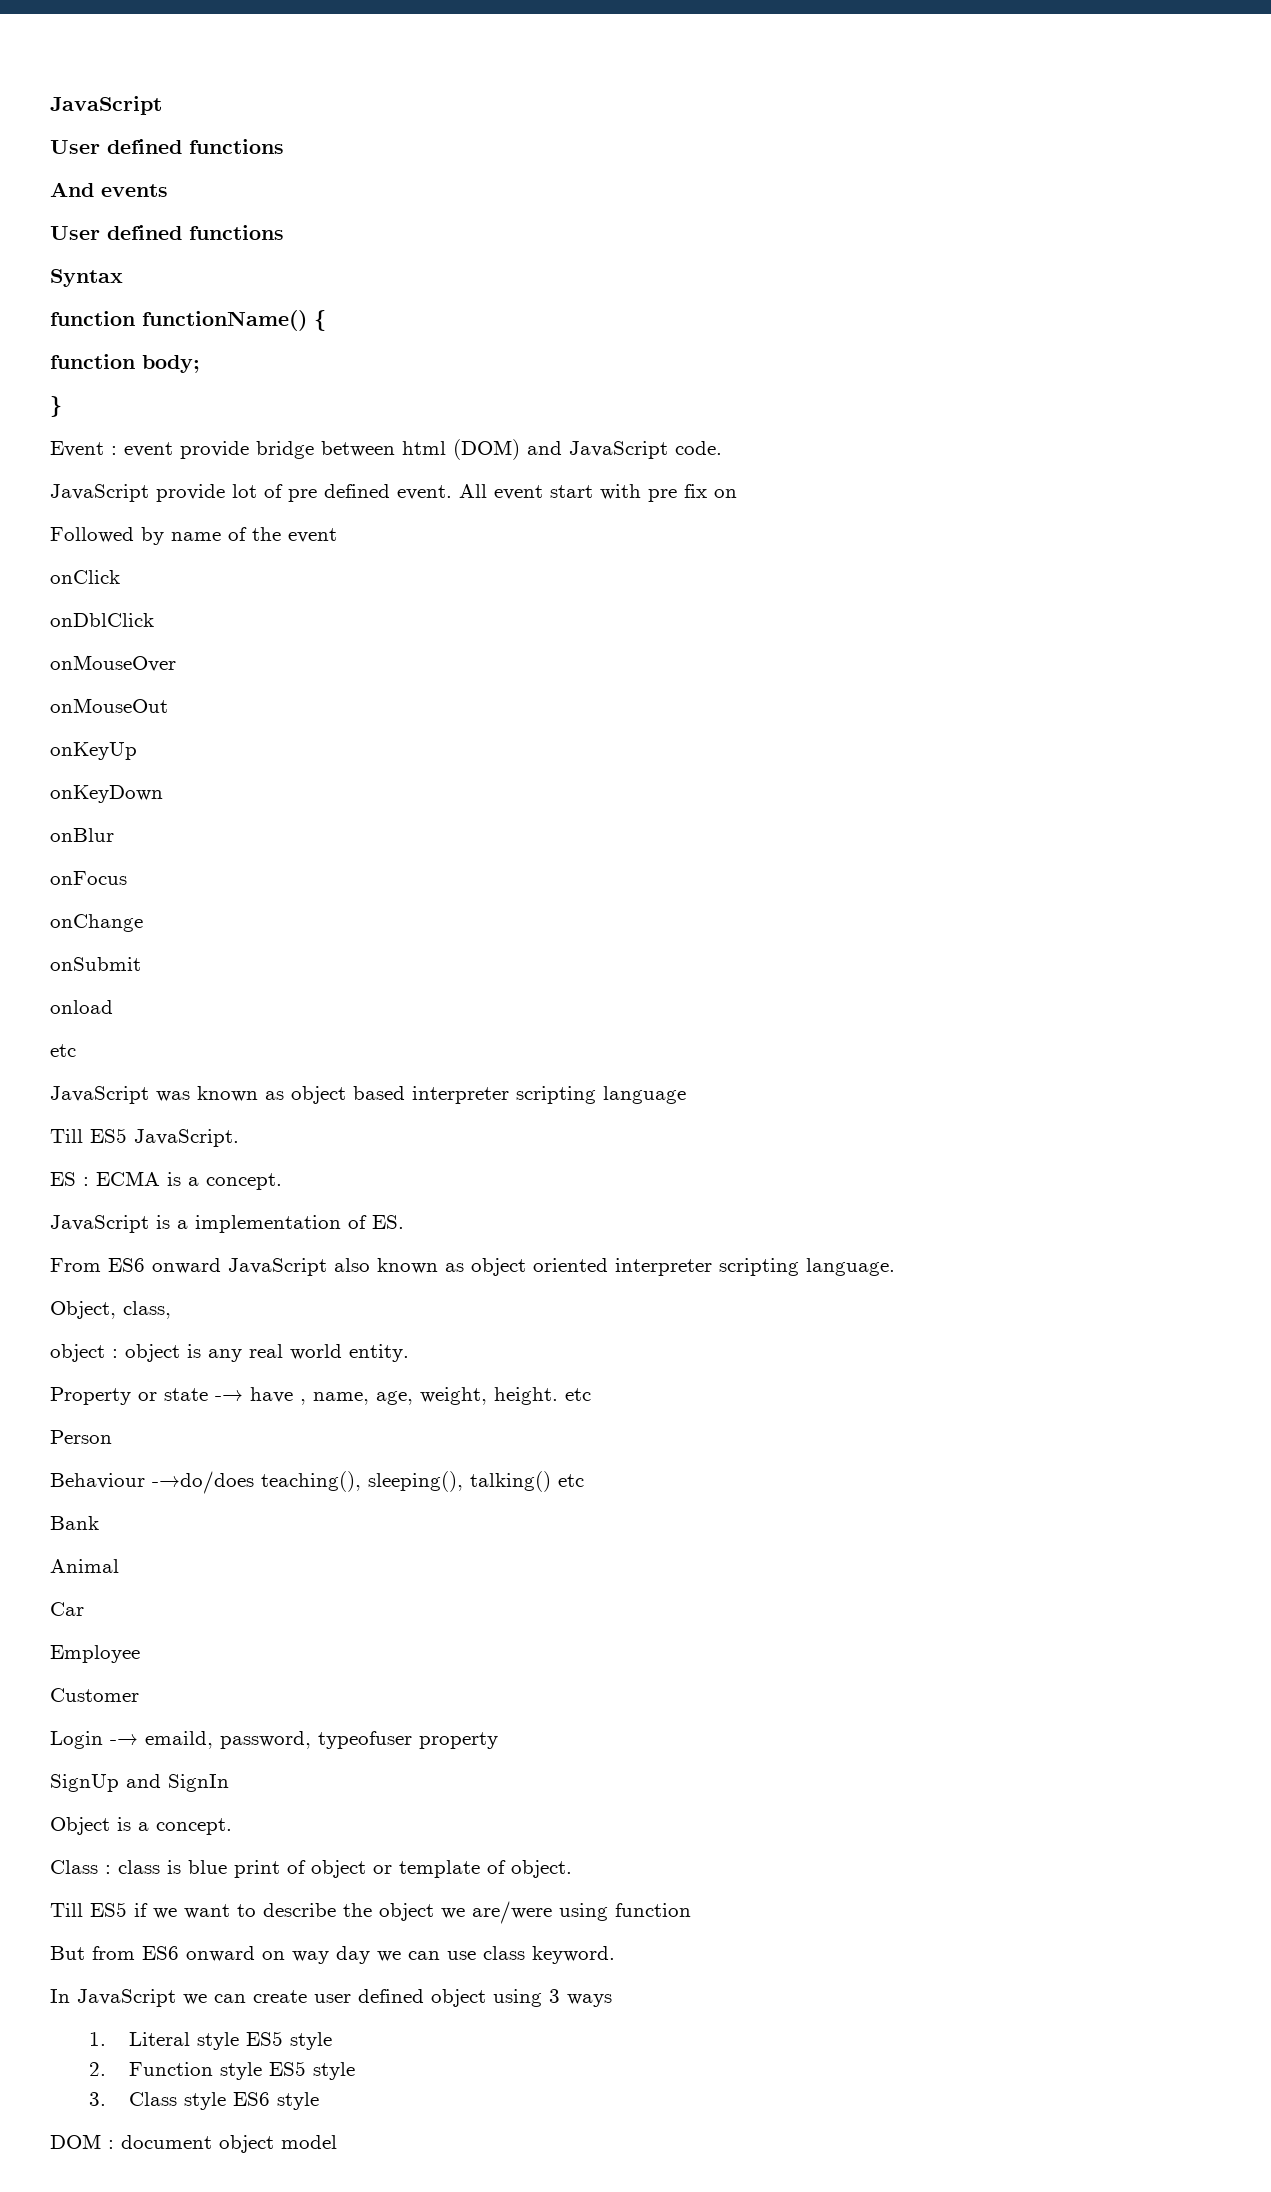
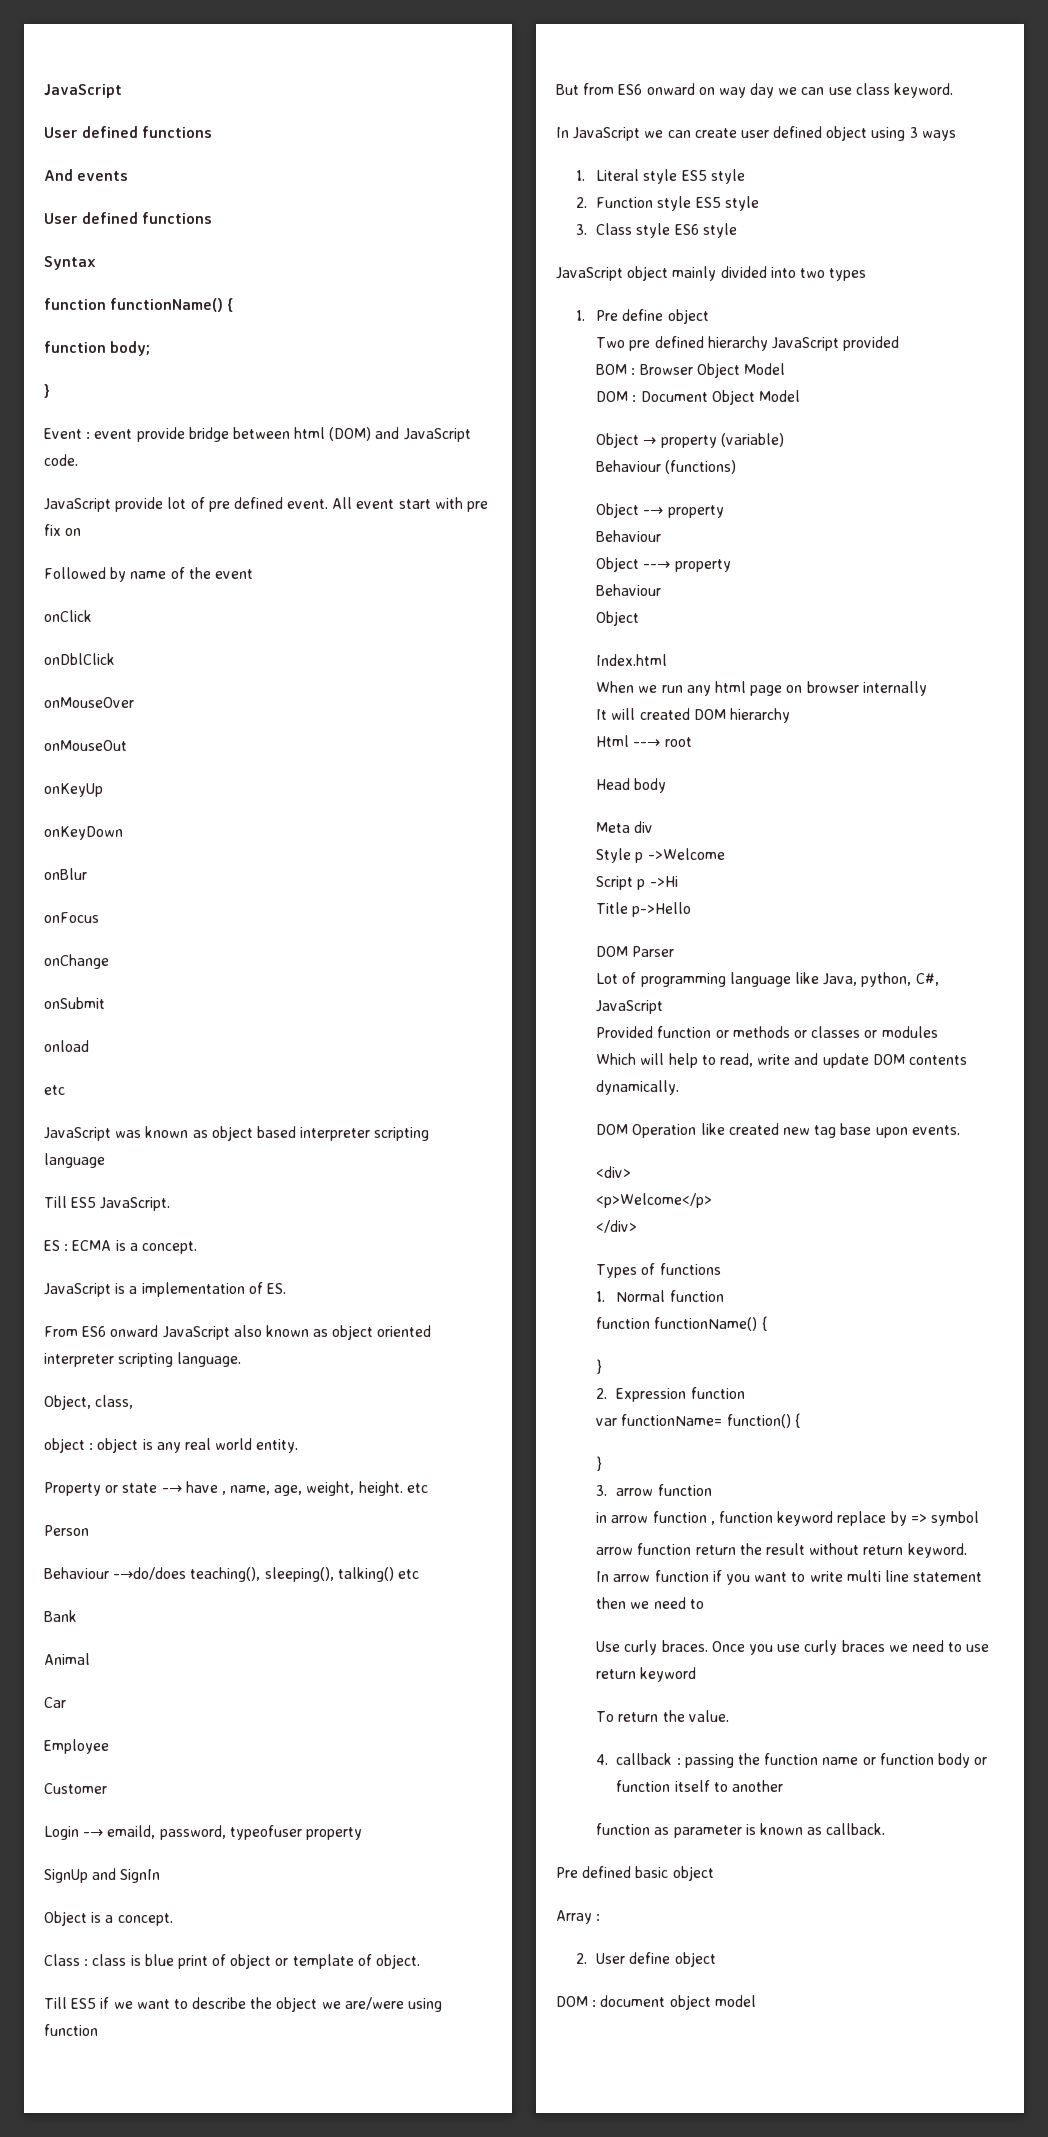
+ JavaScript object mainly divided into two types
+ 1. Pre define object
+ Two pre defined hierarchy JavaScript provided
+ BOM : Browser Object Model
+ DOM : Document Object Model
+ Object → property (variable)
+ Behaviour (functions)
+ Object -→ property
+ Behaviour
+ Object --→ property
+ Behaviour
+ Object
+ Index.html
+ When we run any html page on browser internally
+ It will created DOM hierarchy
+ Html --→ root
+ Head body
+ Meta div
+ Style p ->Welcome
+ Script p ->Hi
+ Title p->Hello
+ DOM Parser
+ Lot of programming language like Java, python, C#, JavaScript
+ Provided function or methods or classes or modules
+ Which will help to read, write and update DOM contents dynamically.
+ DOM Operation like created new tag base upon events.
+ <div>
+ <p>Welcome</p>
+ </div>
+ Types of functions
+ 1. Normal function
+ function functionName() {
+ }
+ 2. Expression function
+ var functionName= function() {
+ }
+ 3. arrow function
+ in arrow function , function keyword replace by => symbol
+ arrow function return the result without return keyword.
+ In arrow function if you want to write multi line statement then we need to
+ Use curly braces. Once you use curly braces we need to use return keyword
+ To return the value.
+ 4. callback : passing the function name or function body or function itself to another
+ function as parameter is known as callback.
+ Pre defined basic object
+ Array :
+ 2. User define object

